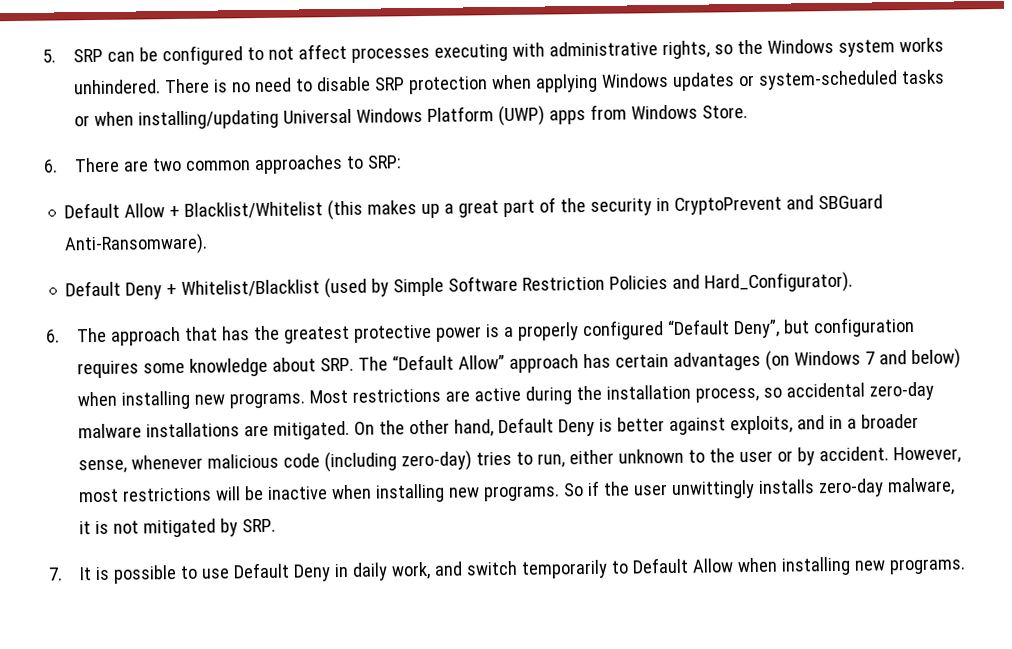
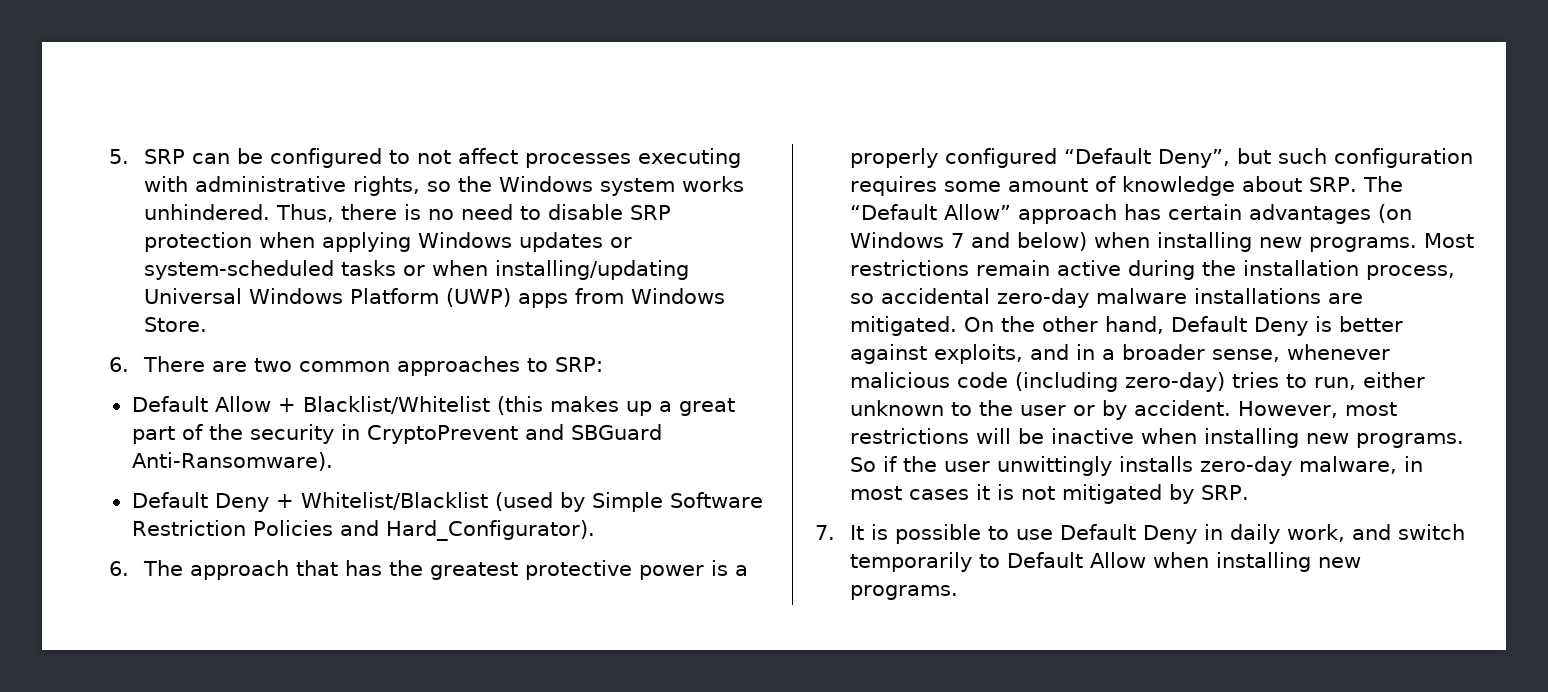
- There is no need to disable SRP protection when applying Windows updates or system-scheduled tasks or when installing/updating Universal Windows Platform (UWP) apps from Windows Store.
+ Thus, there is no need to disable SRP protection when applying Windows updates or system-scheduled tasks or when installing/updating Universal Windows Platform (UWP) apps from Windows Store.
- 6. The approach that has the greatest protective power is a properly configured “Default Deny”, but configuration requires some knowledge about SRP. The “Default Allow” approach has certain advantages (on Windows 7 and below) when installing new programs.
+ 6. The approach that has the greatest protective power is a properly configured “Default Deny”, but such configuration requires some amount of knowledge about SRP. The “Default Allow” approach has certain advantages (on Windows 7 and below) when installing new programs.
- Most restrictions are active during the installation process, so accidental zero-day malware installations are mitigated.
+ Most restrictions remain active during the installation process, so accidental zero-day malware installations are mitigated.
- So if the user unwittingly installs zero-day malware, it is not mitigated by SRP.
+ So if the user unwittingly installs zero-day malware, in most cases it is not mitigated by SRP.

